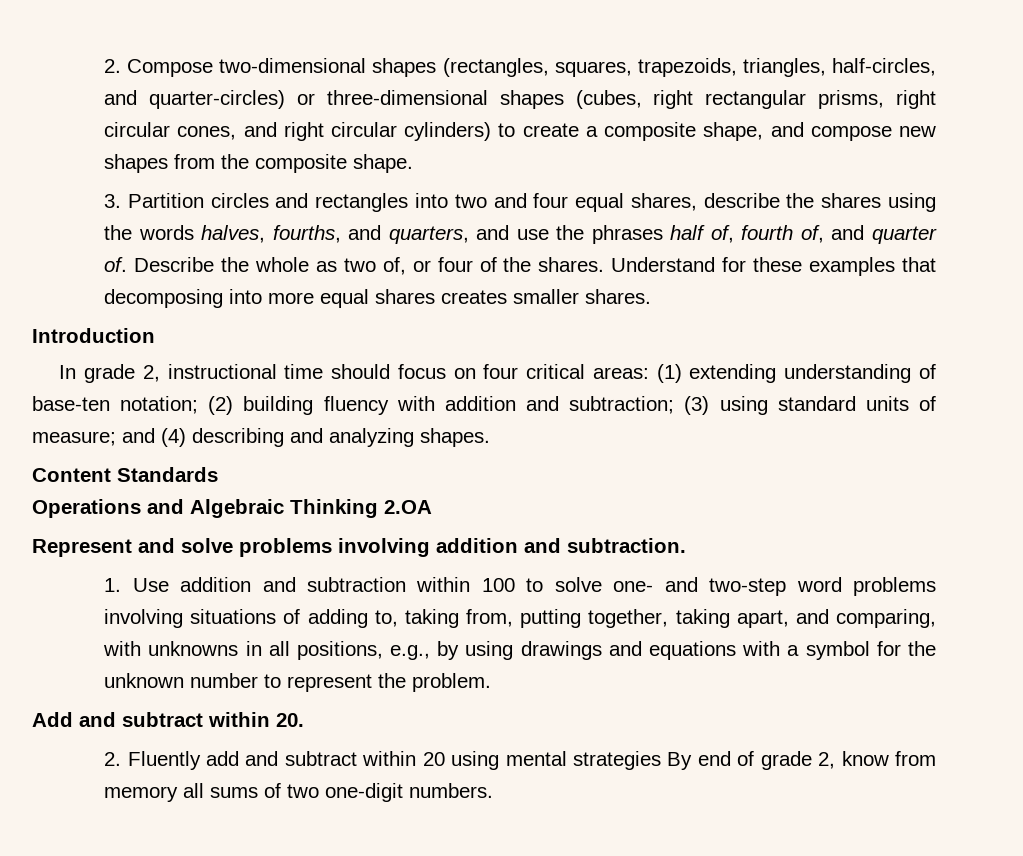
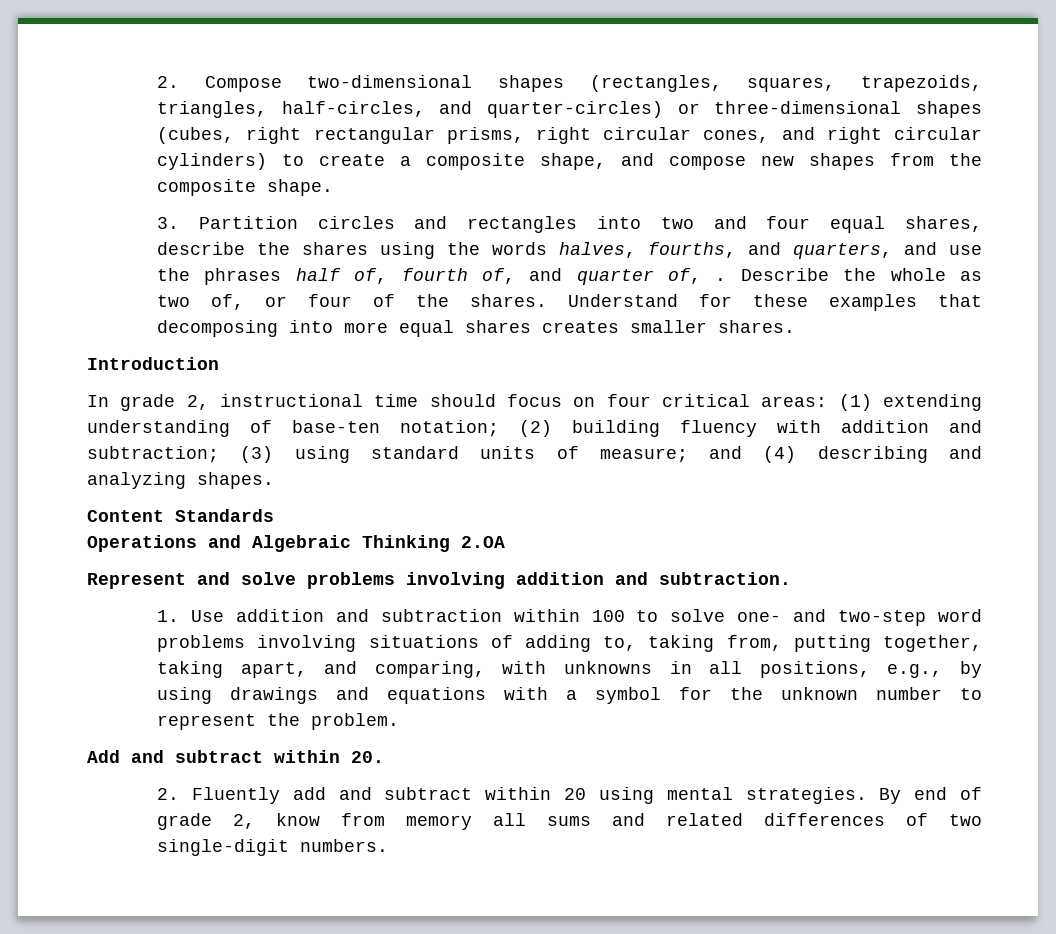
- 3. Partition circles and rectangles into two and four equal shares, describe the shares using the words halves, fourths, and quarters, and use the phrases half of, fourth of, and quarter of.
+ 3. Partition circles and rectangles into two and four equal shares, describe the shares using the words halves, fourths, and quarters, and use the phrases half of, fourth of, and quarter of, .
- 2. Fluently add and subtract within 20 using mental strategies By end of grade 2, know from memory all sums of two one-digit numbers.
+ 2. Fluently add and subtract within 20 using mental strategies. By end of grade 2, know from memory all sums and related differences of two single-digit numbers.

